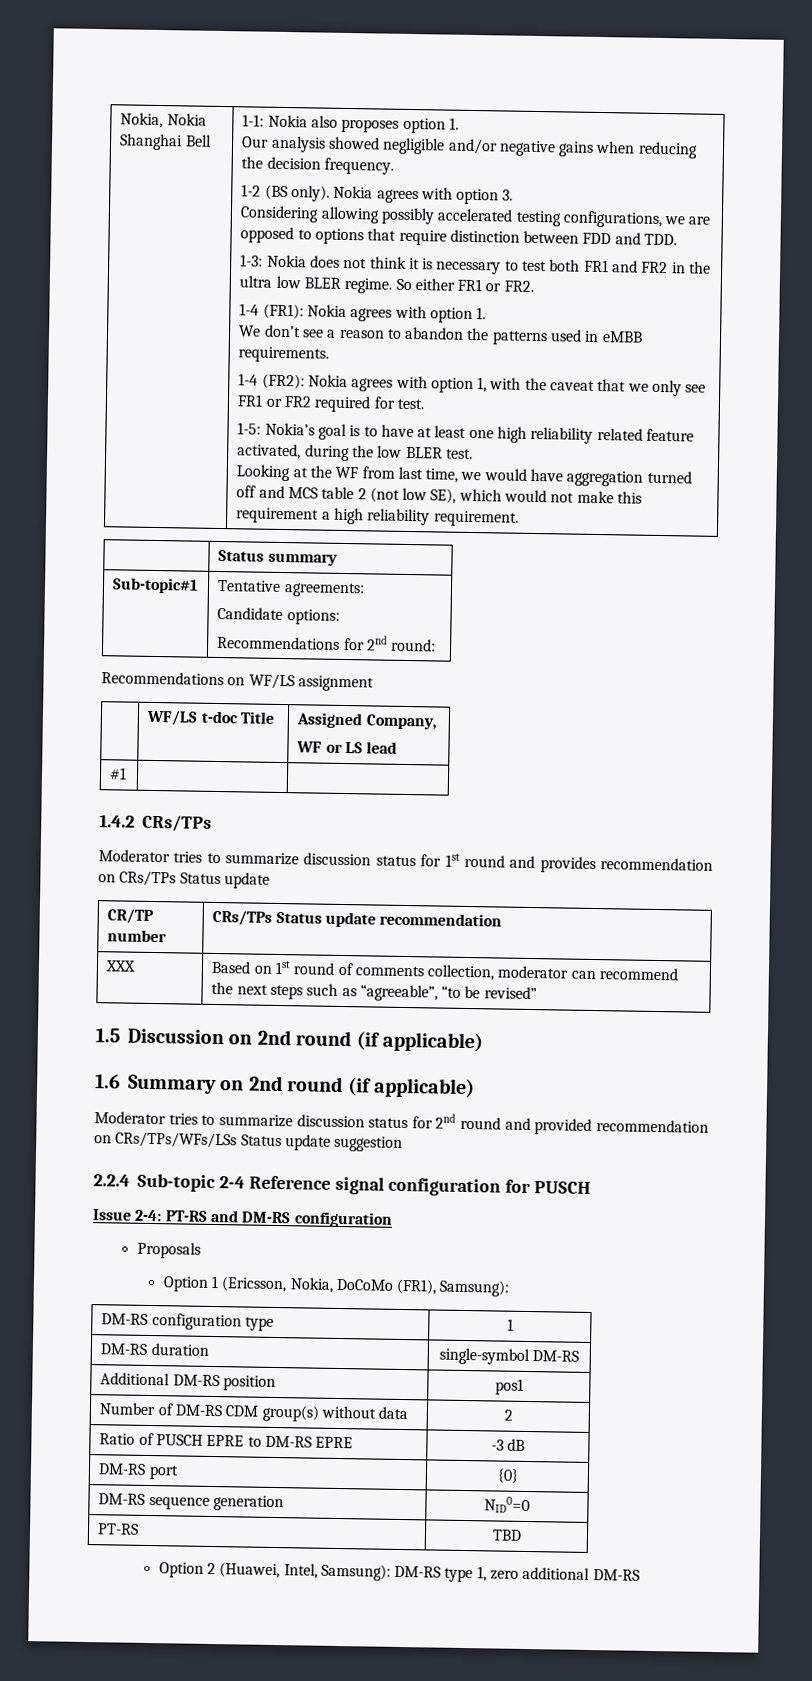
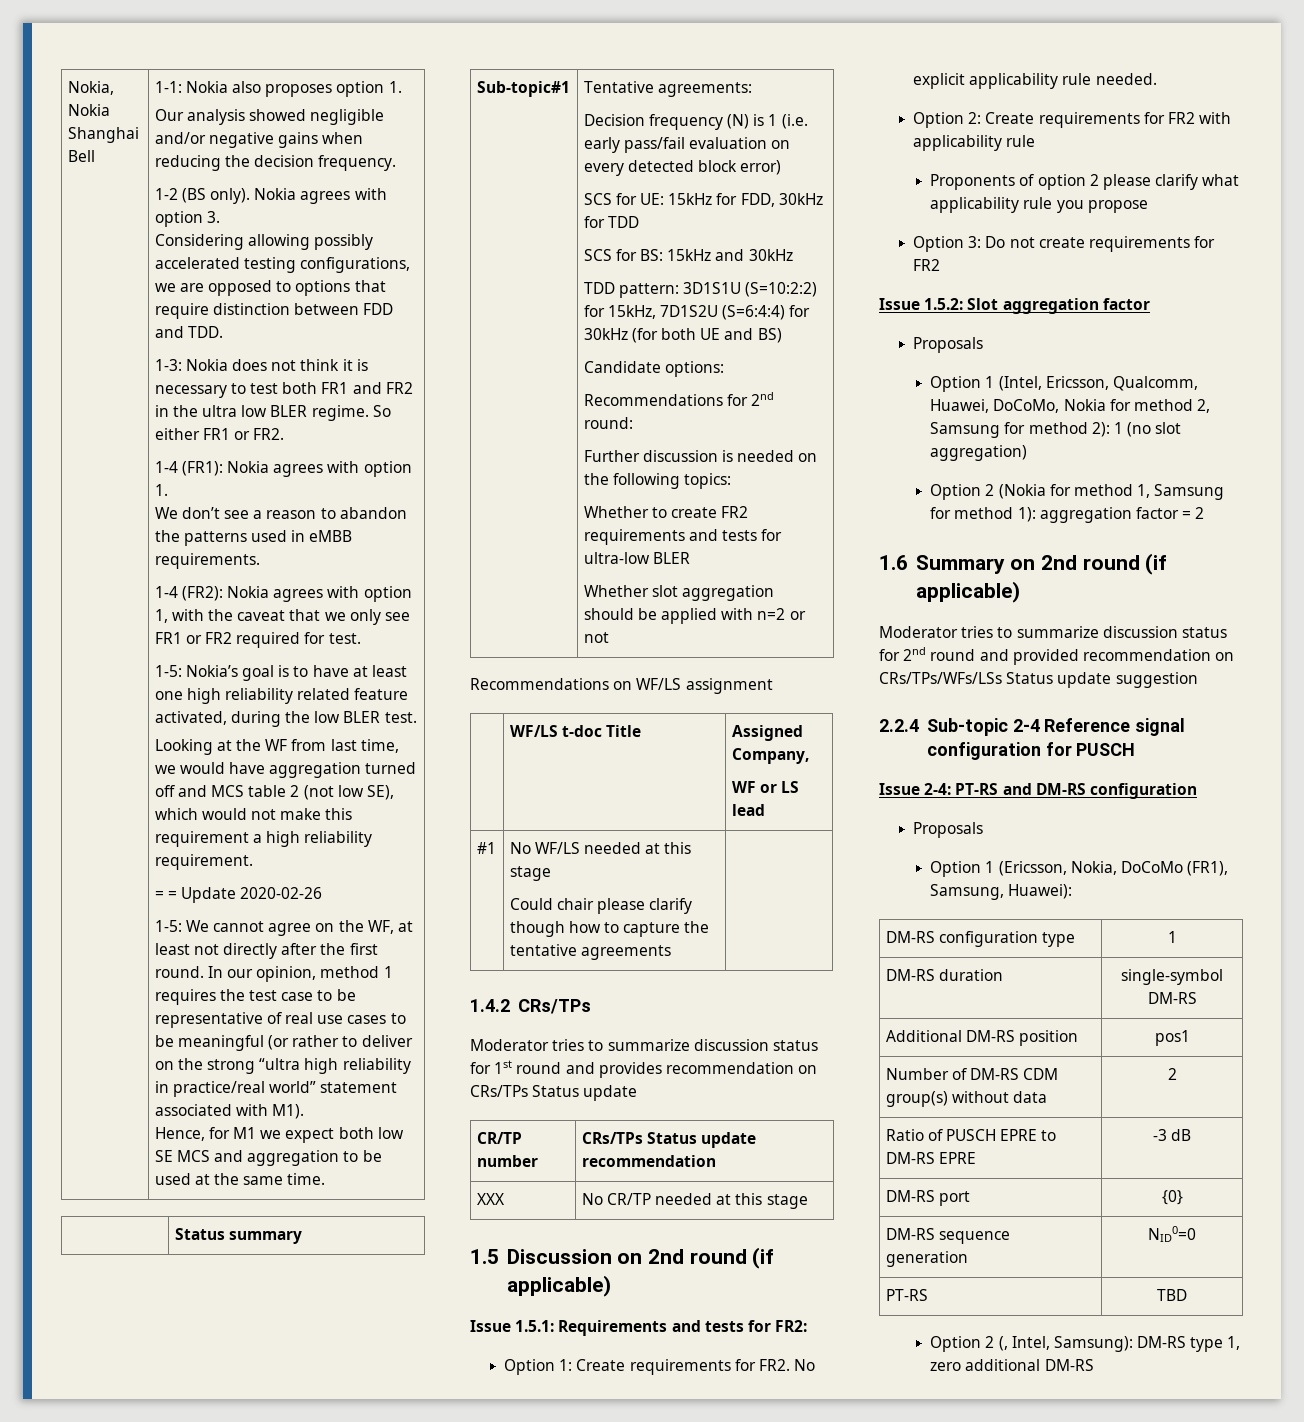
+ = = Update 2020-02-26
+ 1-5: We cannot agree on the WF, at least not directly after the first round. In our opinion, method 1 requires the test case to be representative of real use cases to be meaningful (or rather to deliver on the strong “ultra high reliability in practice/real world” statement associated with M1).
+ Hence, for M1 we expect both low SE MCS and aggregation to be used at the same time.
+ Decision frequency (N) is 1 (i.e. early pass/fail evaluation on every detected block error)
+ SCS for UE: 15kHz for FDD, 30kHz for TDD
+ SCS for BS: 15kHz and 30kHz
+ TDD pattern: 3D1S1U (S=10:2:2) for 15kHz, 7D1S2U (S=6:4:4) for 30kHz (for both UE and BS)
+ Further discussion is needed on the following topics:
+ Whether to create FR2 requirements and tests for ultra-low BLER
+ Whether slot aggregation should be applied with n=2 or not
- #1 | |
+ #1 | No WF/LS needed at this stage
+ Could chair please clarify though how to capture the tentative agreements |
- XXX | Based on 1st round of comments collection, moderator can recommend the next steps such as “agreeable”, “to be revised”
+ XXX | No CR/TP needed at this stage
+ Issue 1.5.1: Requirements and tests for FR2:
+ Option 1: Create requirements for FR2. No explicit applicability rule needed.
+ Option 2: Create requirements for FR2 with applicability rule
+ Proponents of option 2 please clarify what applicability rule you propose
+ Option 3: Do not create requirements for FR2
+ Issue 1.5.2: Slot aggregation factor
+ Proposals
+ Option 1 (Intel, Ericsson, Qualcomm, Huawei, DoCoMo, Nokia for method 2, Samsung for method 2): 1 (no slot aggregation)
+ Option 2 (Nokia for method 1, Samsung for method 1): aggregation factor = 2
- Option 1 (Ericsson, Nokia, DoCoMo (FR1), Samsung):
+ Option 1 (Ericsson, Nokia, DoCoMo (FR1), Samsung, Huawei):
- Option 2 (Huawei, Intel, Samsung): DM-RS type 1, zero additional DM-RS
+ Option 2 (, Intel, Samsung): DM-RS type 1, zero additional DM-RS

